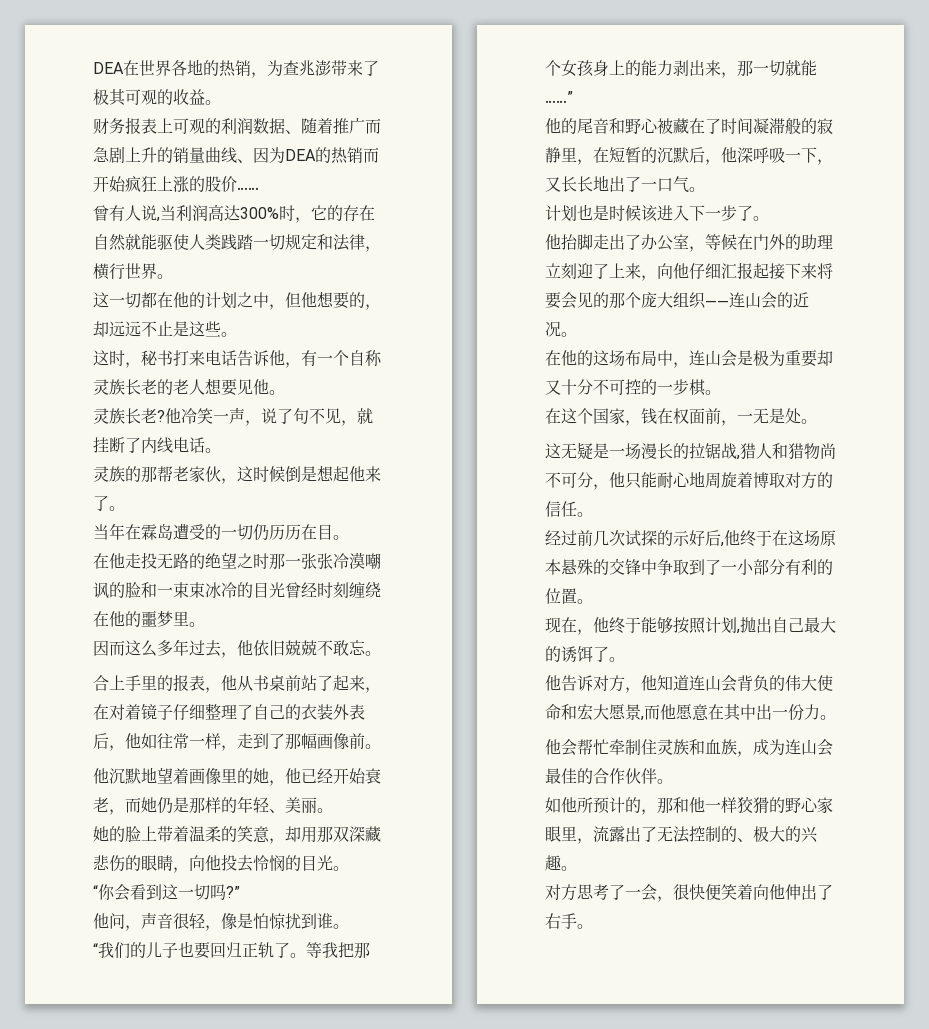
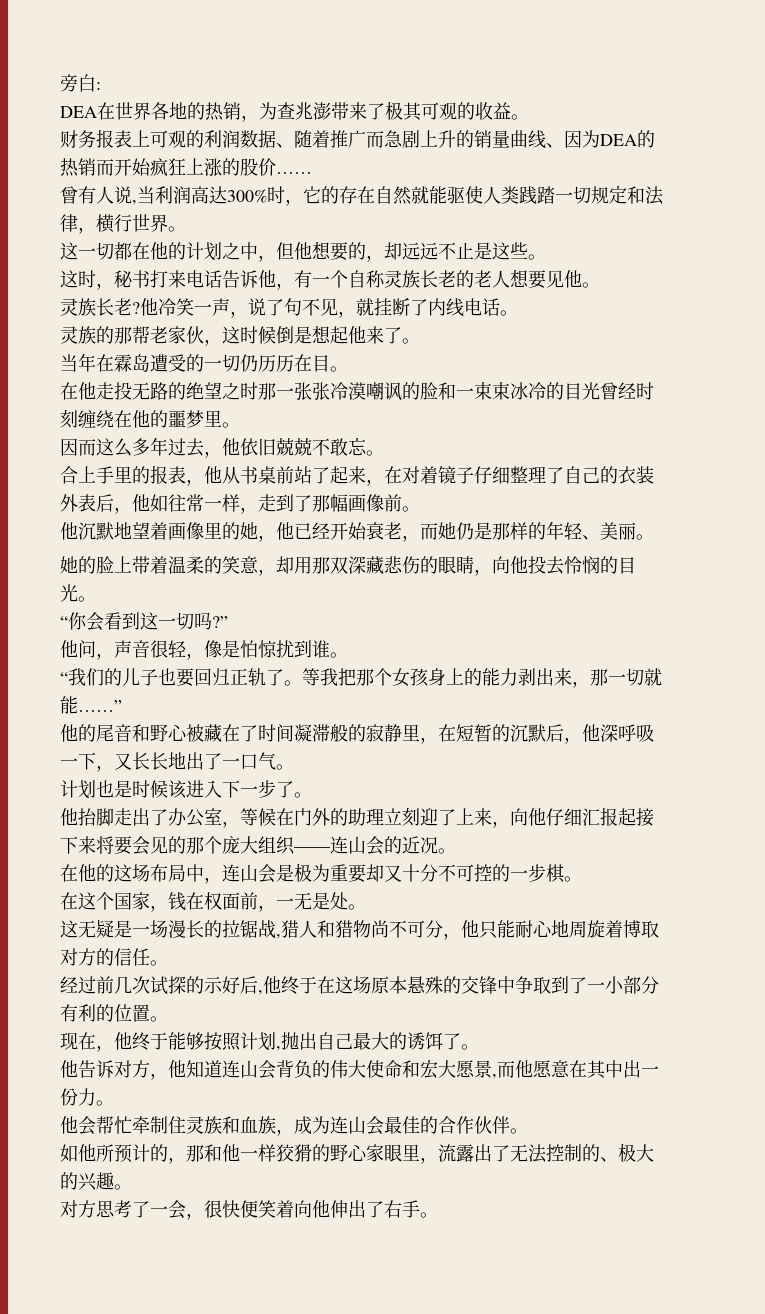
+ 旁白:

